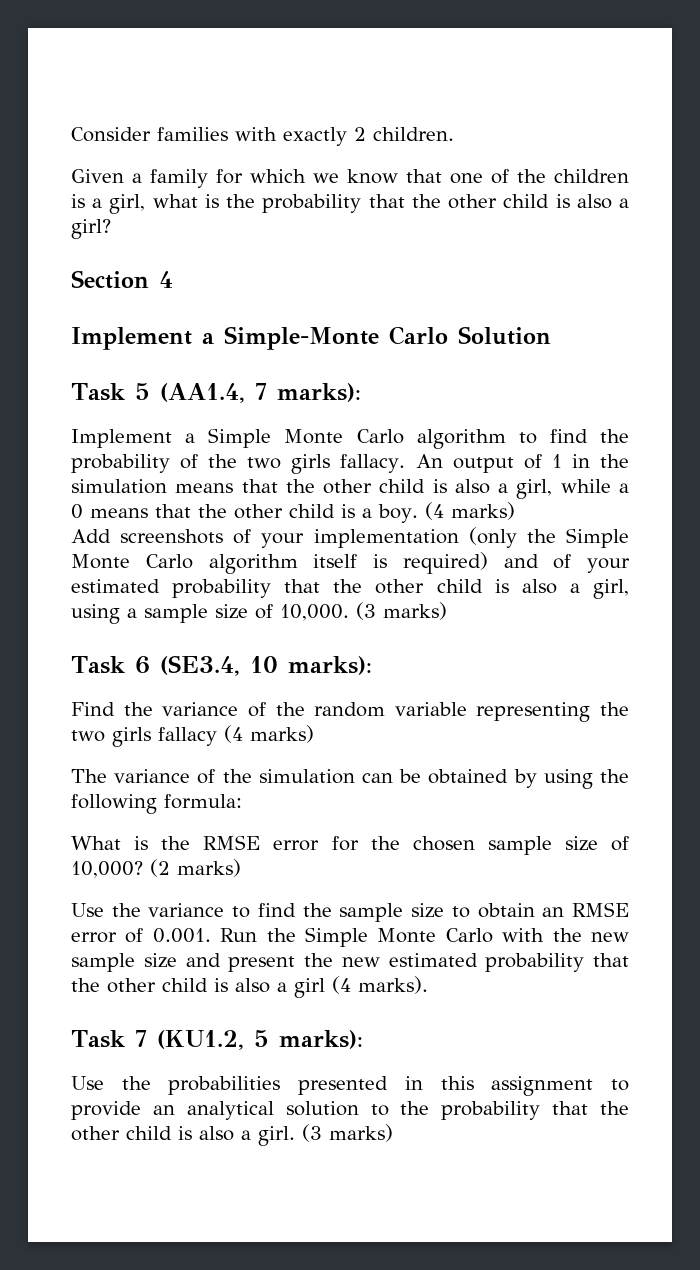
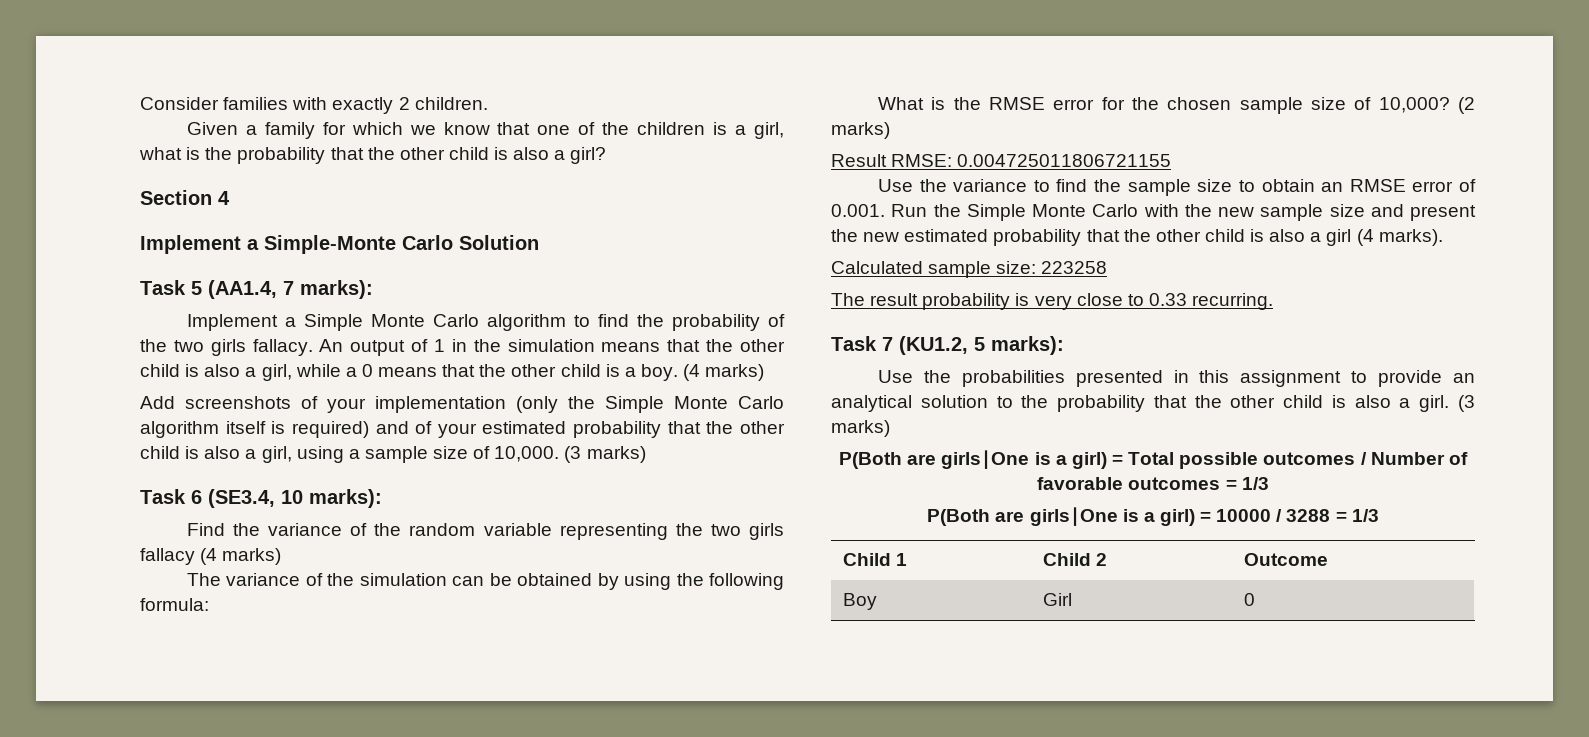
+ Result RMSE: 0.004725011806721155
+ Calculated sample size: 223258
+ The result probability is very close to 0.33 recurring.
+ P(Both are girls∣One is a girl) = Total possible outcomes / Number of favorable outcomes = 1/3
+ P(Both are girls∣One is a girl) = 10000 / 3288 = 1/3
+ Child 1 | Child 2 | Outcome
+ Boy | Girl | 0

